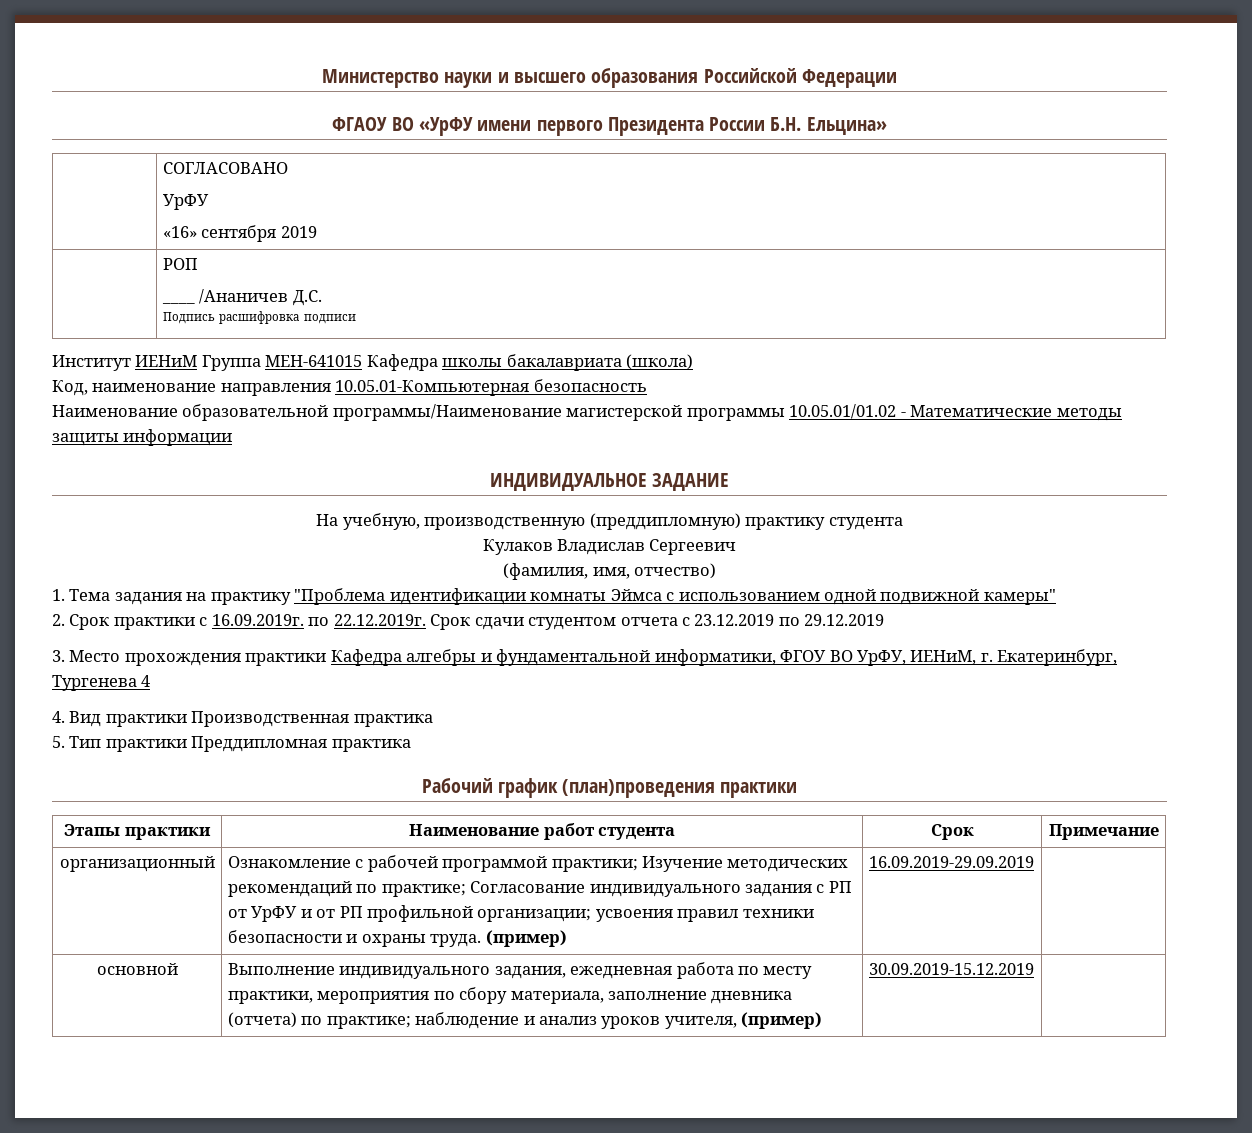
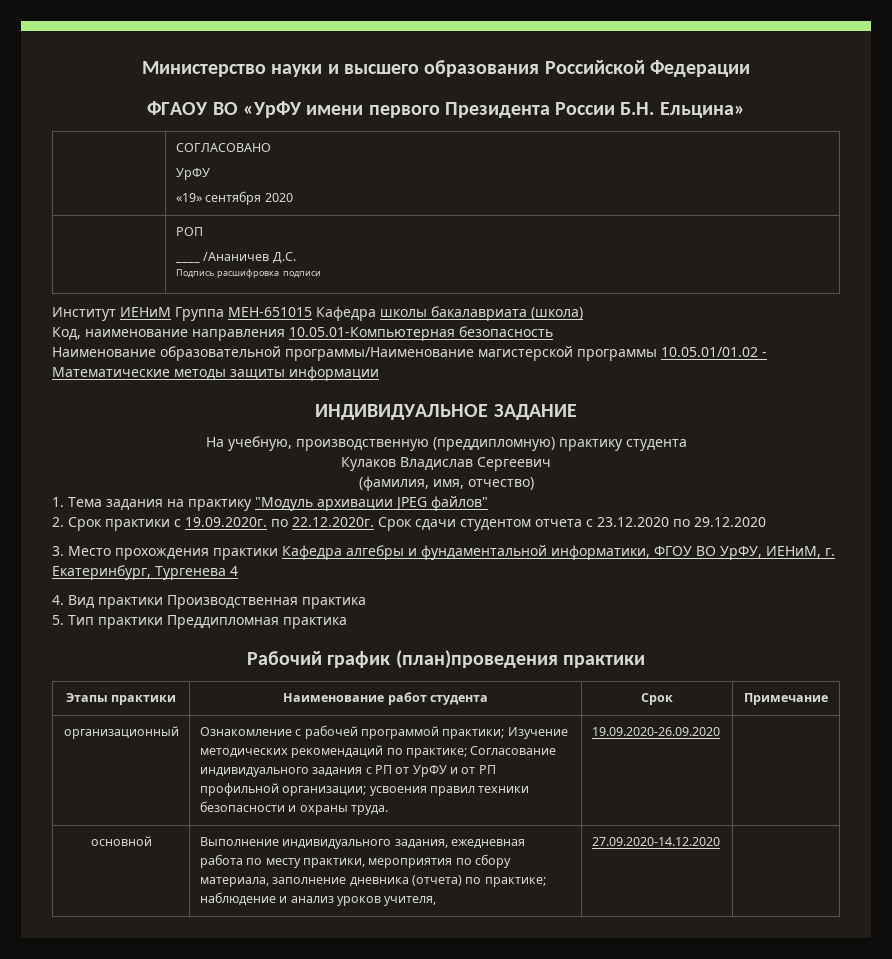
  | СОГЛАСОВАНО
  УрФУ
- «16» сентября 2019
+ «19» сентября 2020
- Институт ИЕНиМ Группа МЕН-641015 Кафедра школы бакалавриата (школа)
+ Институт ИЕНиМ Группа МЕН-651015 Кафедра школы бакалавриата (школа)
- 1. Тема задания на практику "Проблема идентификации комнаты Эймса с использованием одной подвижной камеры"
+ 1. Тема задания на практику "Модуль архивации JPEG файлов"
- 2. Срок практики с 16.09.2019г. по 22.12.2019г. Срок сдачи студентом отчета c 23.12.2019 по 29.12.2019
+ 2. Срок практики с 19.09.2020г. по 22.12.2020г. Срок сдачи студентом отчета c 23.12.2020 по 29.12.2020
- организационный | Ознакомление с рабочей программой практики; Изучение методических рекомендаций по практике; Согласование индивидуального задания с РП от УрФУ и от РП профильной организации; усвоения правил техники безопасности и охраны труда. (пример) | 16.09.2019-29.09.2019 |
+ организационный | Ознакомление с рабочей программой практики; Изучение методических рекомендаций по практике; Согласование индивидуального задания с РП от УрФУ и от РП профильной организации; усвоения правил техники безопасности и охраны труда. | 19.09.2020-26.09.2020 |
- основной | Выполнение индивидуального задания, ежедневная работа по месту практики, мероприятия по сбору материала, заполнение дневника (отчета) по практике; наблюдение и анализ уроков учителя, (пример) | 30.09.2019-15.12.2019 |
+ основной | Выполнение индивидуального задания, ежедневная работа по месту практики, мероприятия по сбору материала, заполнение дневника (отчета) по практике; наблюдение и анализ уроков учителя, | 27.09.2020-14.12.2020 |

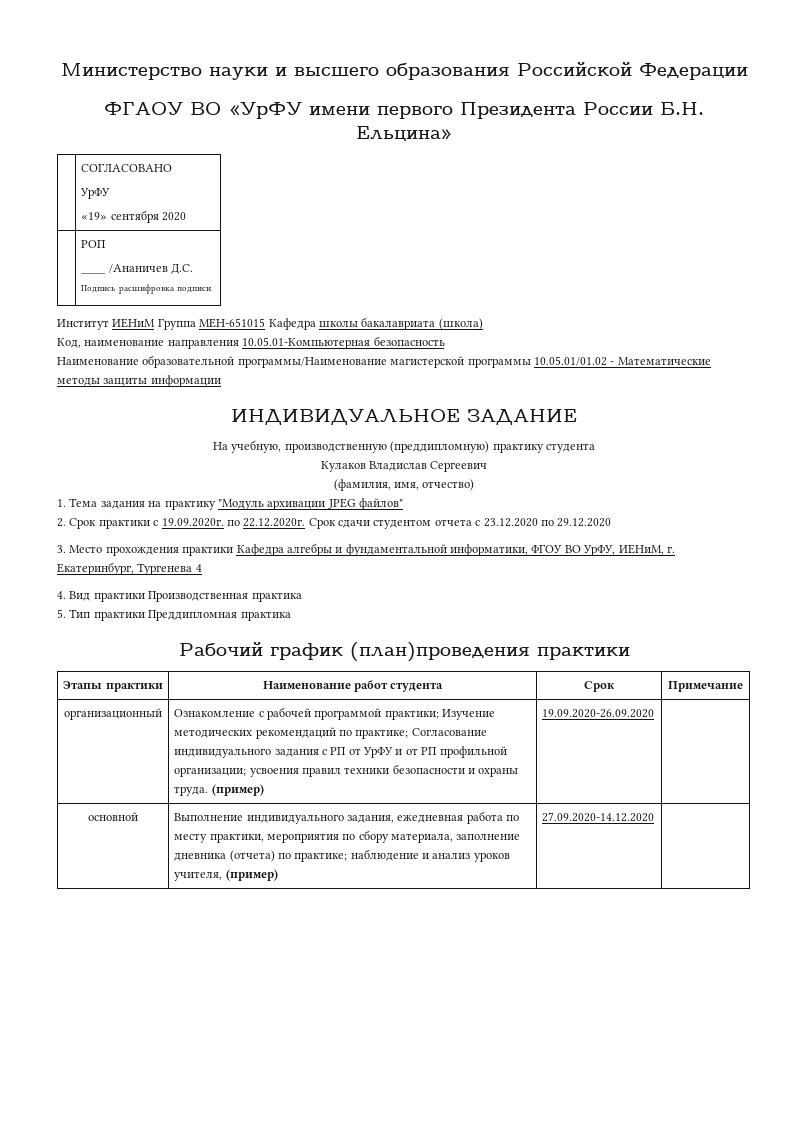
- организационный | Ознакомление с рабочей программой практики; Изучение методических рекомендаций по практике; Согласование индивидуального задания с РП от УрФУ и от РП профильной организации; усвоения правил техники безопасности и охраны труда. | 19.09.2020-26.09.2020 |
+ организационный | Ознакомление с рабочей программой практики; Изучение методических рекомендаций по практике; Согласование индивидуального задания с РП от УрФУ и от РП профильной организации; усвоения правил техники безопасности и охраны труда. (пример) | 19.09.2020-26.09.2020 |
- основной | Выполнение индивидуального задания, ежедневная работа по месту практики, мероприятия по сбору материала, заполнение дневника (отчета) по практике; наблюдение и анализ уроков учителя, | 27.09.2020-14.12.2020 |
+ основной | Выполнение индивидуального задания, ежедневная работа по месту практики, мероприятия по сбору материала, заполнение дневника (отчета) по практике; наблюдение и анализ уроков учителя, (пример) | 27.09.2020-14.12.2020 |

